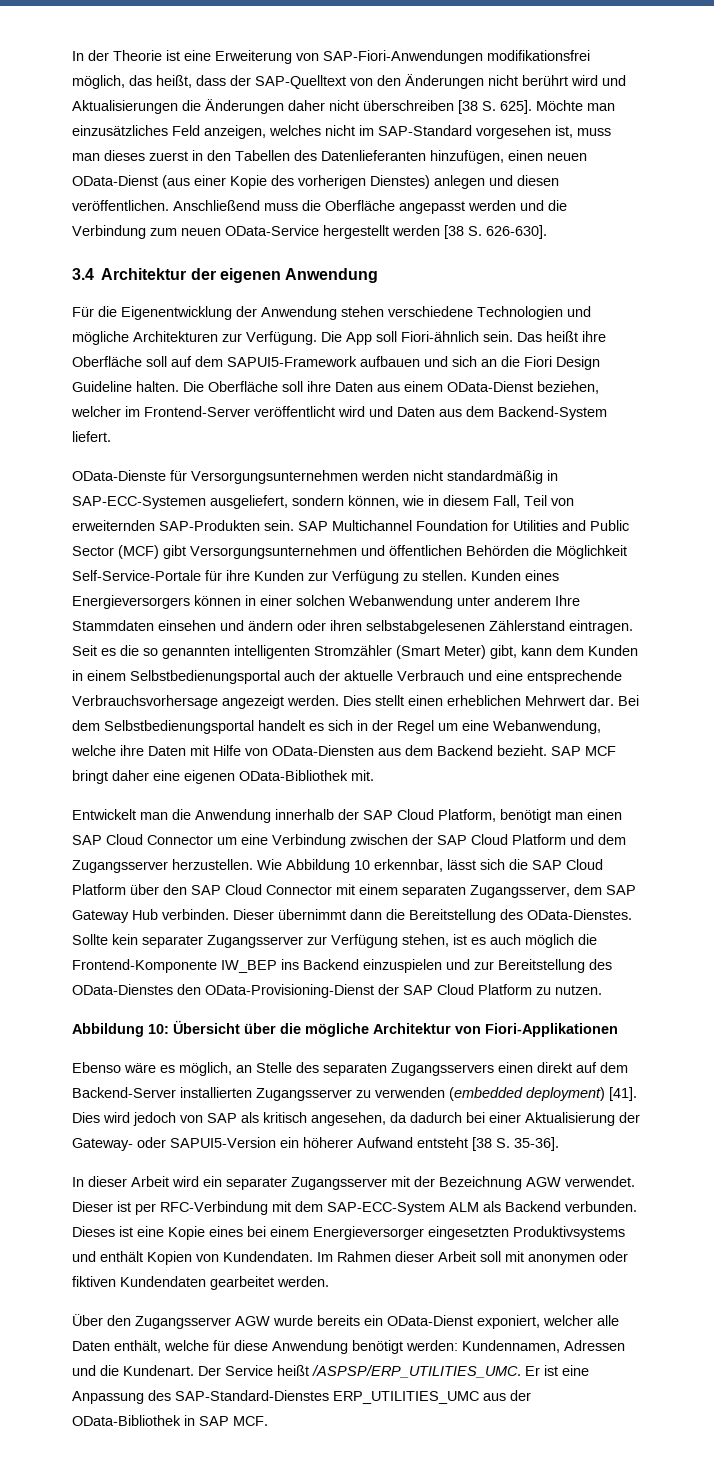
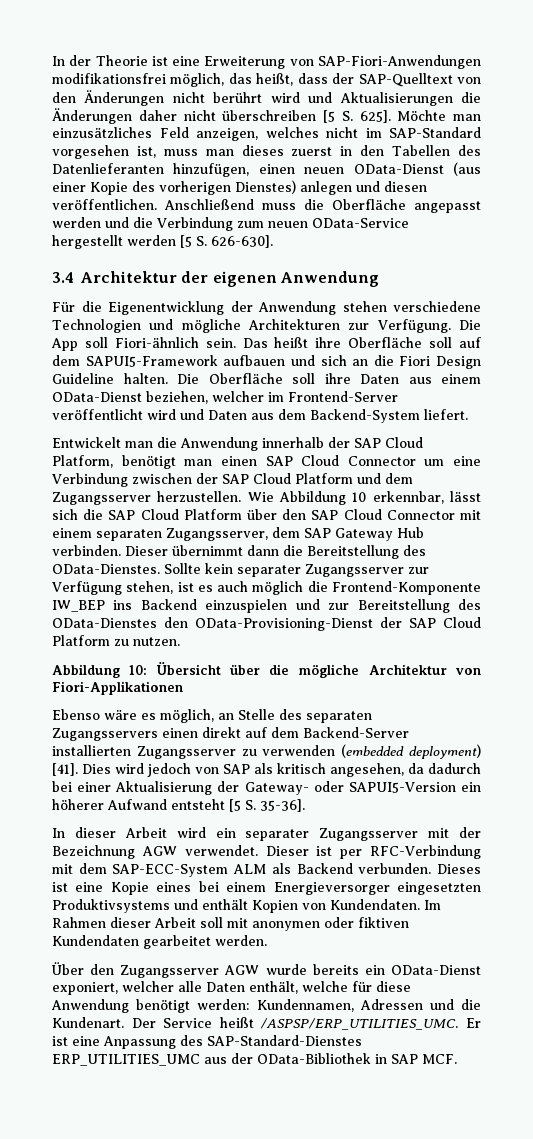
- In der Theorie ist eine Erweiterung von SAP-Fiori-Anwendungen modifikationsfrei möglich, das heißt, dass der SAP-Quelltext von den Änderungen nicht berührt wird und Aktualisierungen die Änderungen daher nicht überschreiben [38 S. 625].
+ In der Theorie ist eine Erweiterung von SAP-Fiori-Anwendungen modifikationsfrei möglich, das heißt, dass der SAP-Quelltext von den Änderungen nicht berührt wird und Aktualisierungen die Änderungen daher nicht überschreiben [5 S. 625].
- Anschließend muss die Oberfläche angepasst werden und die Verbindung zum neuen OData-Service hergestellt werden [38 S. 626-630].
+ Anschließend muss die Oberfläche angepasst werden und die Verbindung zum neuen OData-Service hergestellt werden [5 S. 626-630].
- OData-Dienste für Versorgungsunternehmen werden nicht standardmäßig in SAP-ECC-Systemen ausgeliefert, sondern können, wie in diesem Fall, Teil von erweiternden SAP-Produkten sein. SAP Multichannel Foundation for Utilities and Public Sector (MCF) gibt Versorgungsunternehmen und öffentlichen Behörden die Möglichkeit Self-Service-Portale für ihre Kunden zur Verfügung zu stellen. Kunden eines Energieversorgers können in einer solchen Webanwendung unter anderem Ihre Stammdaten einsehen und ändern oder ihren selbstabgelesenen Zählerstand eintragen. Seit es die so genannten intelligenten Stromzähler (Smart Meter) gibt, kann dem Kunden in einem Selbstbedienungsportal auch der aktuelle Verbrauch und eine entsprechende Verbrauchsvorhersage angezeigt werden. Dies stellt einen erheblichen Mehrwert dar. Bei dem Selbstbedienungsportal handelt es sich in der Regel um eine Webanwendung, welche ihre Daten mit Hilfe von OData-Diensten aus dem Backend bezieht. SAP MCF bringt daher eine eigenen OData-Bibliothek mit.
- Dies wird jedoch von SAP als kritisch angesehen, da dadurch bei einer Aktualisierung der Gateway- oder SAPUI5-Version ein höherer Aufwand entsteht [38 S. 35-36].
+ Dies wird jedoch von SAP als kritisch angesehen, da dadurch bei einer Aktualisierung der Gateway- oder SAPUI5-Version ein höherer Aufwand entsteht [5 S. 35-36].

